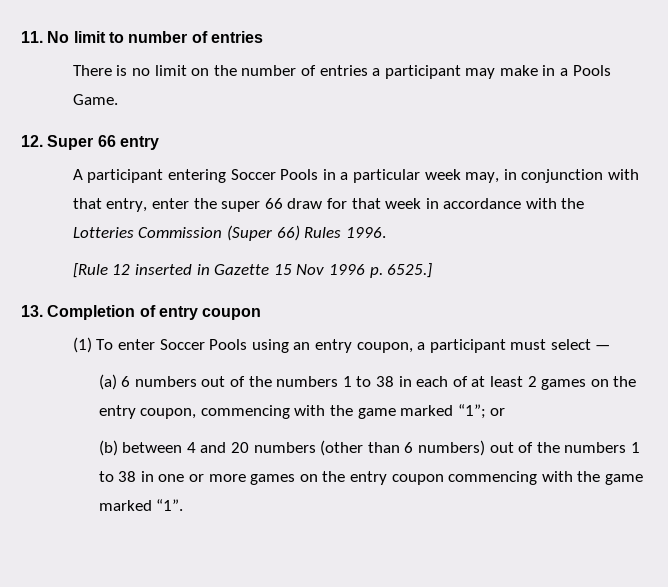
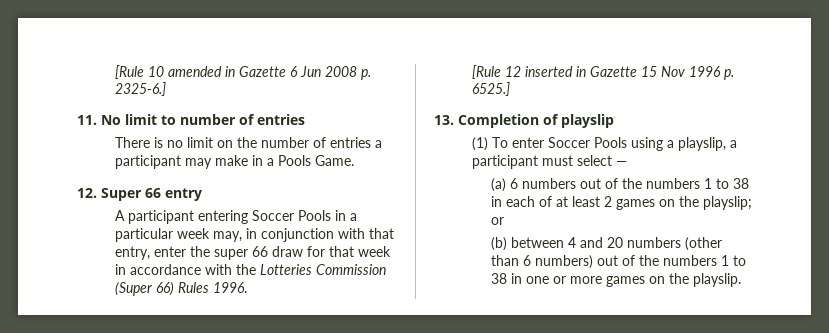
+ [Rule 10 amended in Gazette 6 Jun 2008 p. 2325-6.]
- 13. Completion of entry coupon
+ 13. Completion of playslip
- (1) To enter Soccer Pools using an entry coupon, a participant must select —
+ (1) To enter Soccer Pools using a playslip, a participant must select —
- (a) 6 numbers out of the numbers 1 to 38 in each of at least 2 games on the entry coupon, commencing with the game marked “1”; or
+ (a) 6 numbers out of the numbers 1 to 38 in each of at least 2 games on the playslip; or
- (b) between 4 and 20 numbers (other than 6 numbers) out of the numbers 1 to 38 in one or more games on the entry coupon commencing with the game marked “1”.
+ (b) between 4 and 20 numbers (other than 6 numbers) out of the numbers 1 to 38 in one or more games on the playslip.

